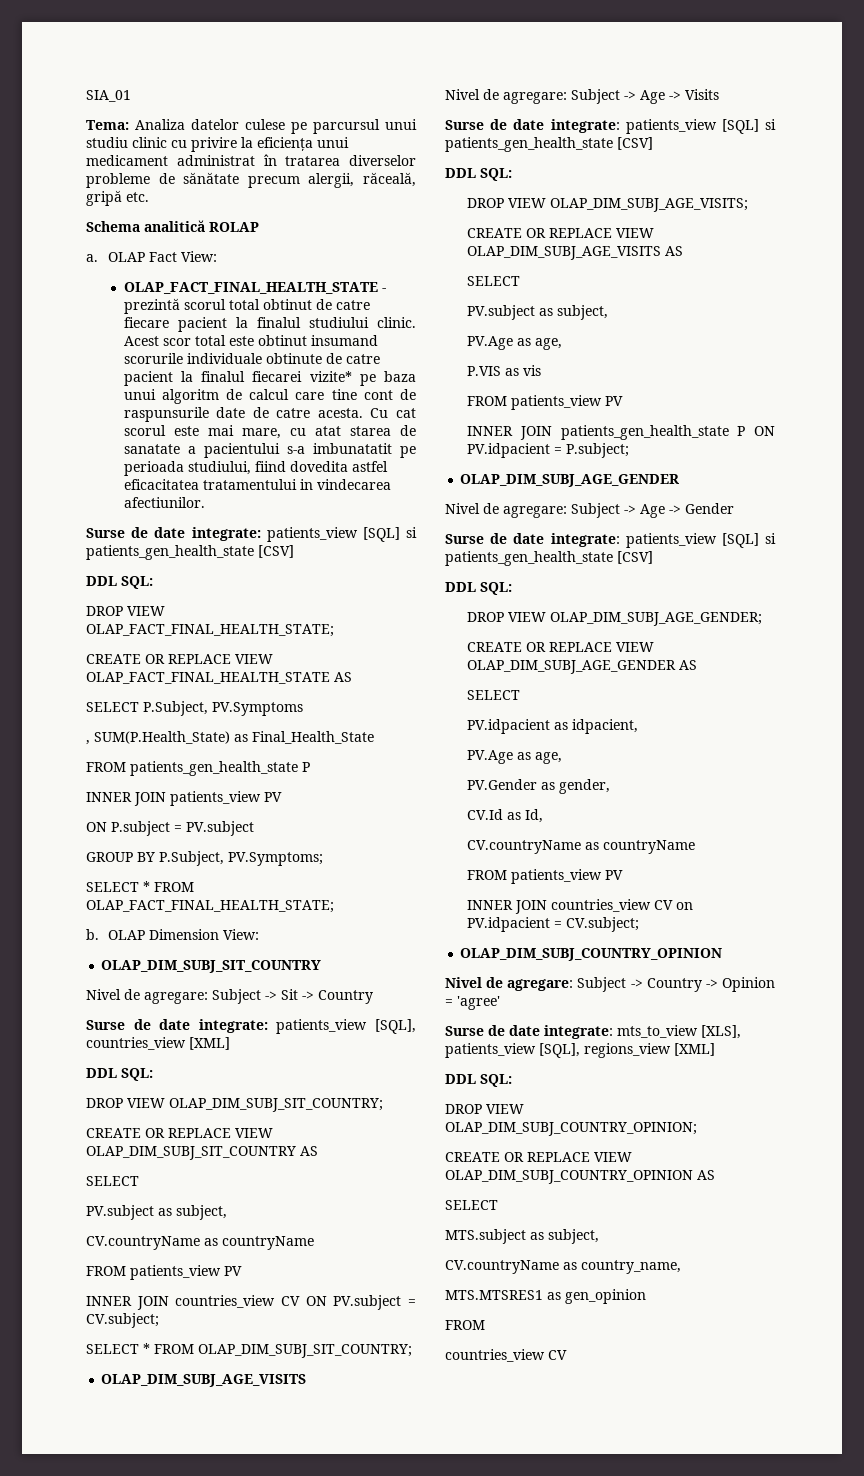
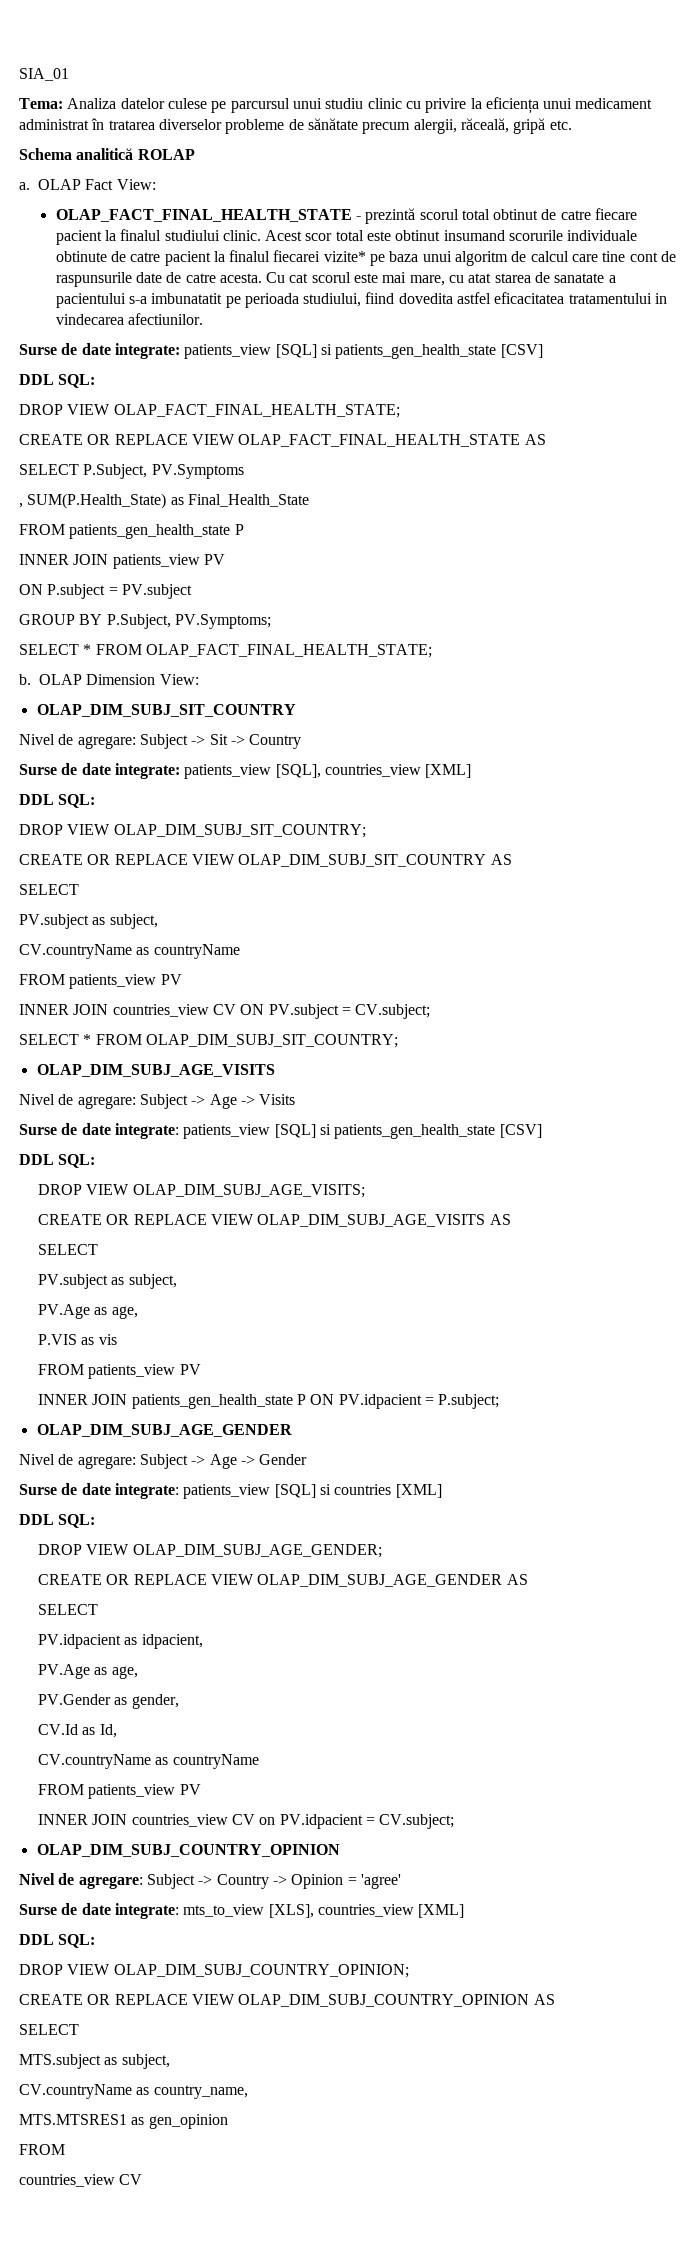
  Nivel de agregare: Subject -> Age -> Gender
- Surse de date integrate: patients_view [SQL] si patients_gen_health_state [CSV]
+ Surse de date integrate: patients_view [SQL] si countries [XML]
- Surse de date integrate: mts_to_view [XLS], patients_view [SQL], regions_view [XML]
+ Surse de date integrate: mts_to_view [XLS], countries_view [XML]

